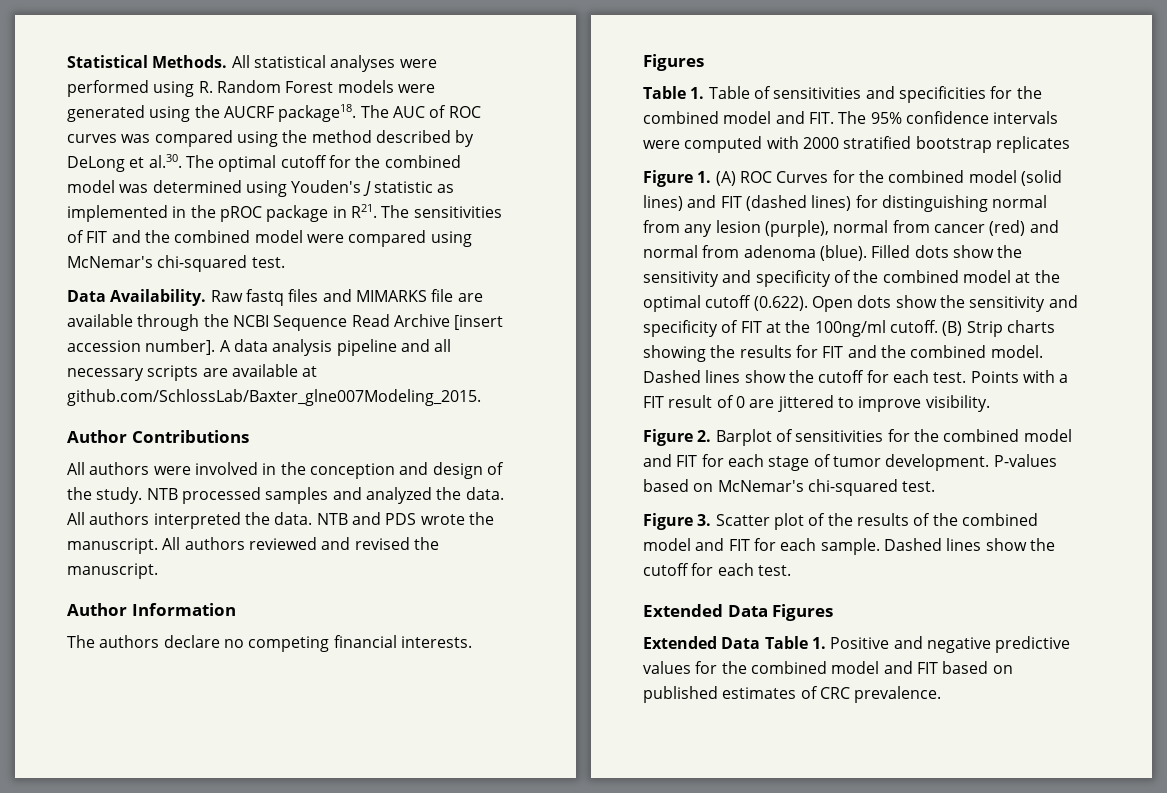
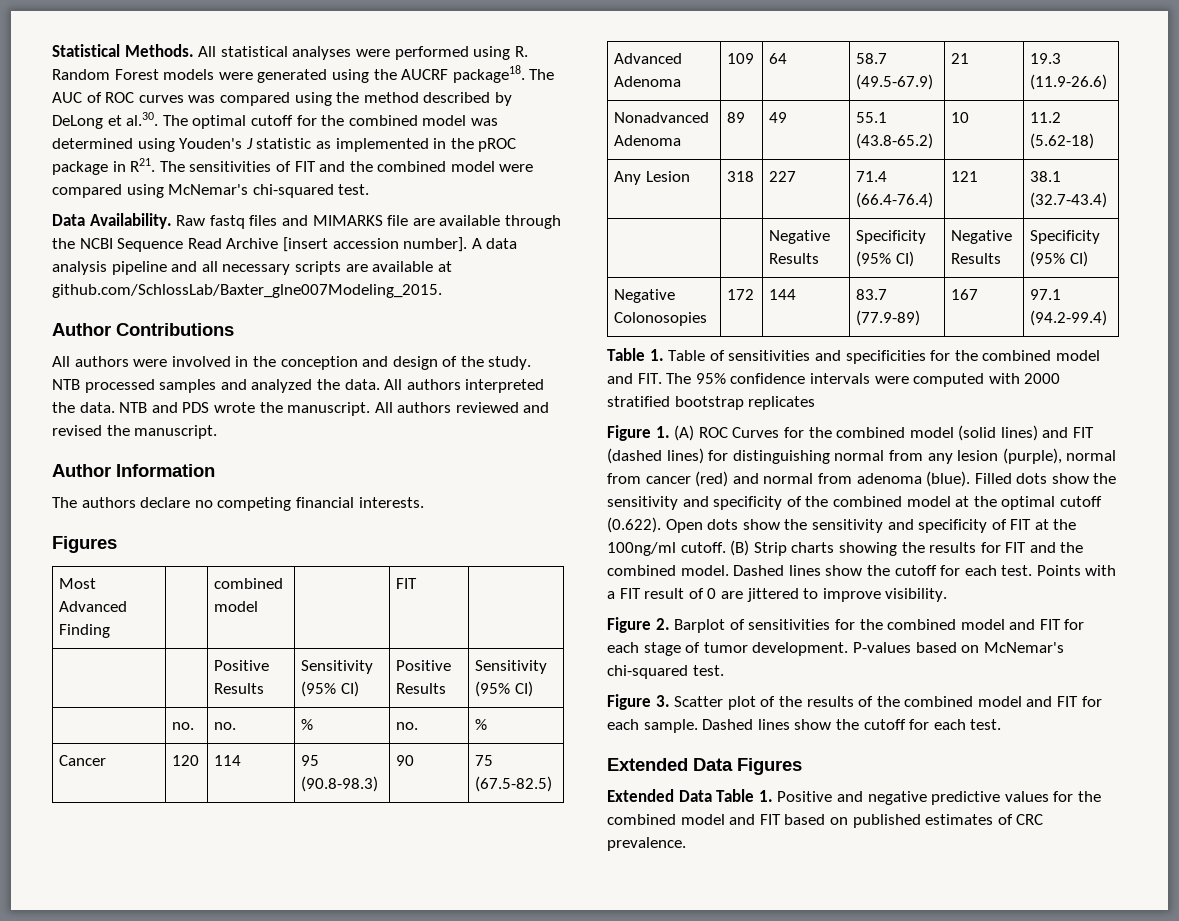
+ Most Advanced Finding | | combined model | | FIT |
+ | | Positive Results | Sensitivity (95% CI) | Positive Results | Sensitivity (95% CI)
+ | no. | no. | % | no. | %
+ Cancer | 120 | 114 | 95 (90.8-98.3) | 90 | 75 (67.5-82.5)
+ Advanced Adenoma | 109 | 64 | 58.7 (49.5-67.9) | 21 | 19.3 (11.9-26.6)
+ Nonadvanced Adenoma | 89 | 49 | 55.1 (43.8-65.2) | 10 | 11.2 (5.62-18)
+ Any Lesion | 318 | 227 | 71.4 (66.4-76.4) | 121 | 38.1 (32.7-43.4)
+ | | Negative Results | Specificity (95% CI) | Negative Results | Specificity (95% CI)
+ Negative Colonosopies | 172 | 144 | 83.7 (77.9-89) | 167 | 97.1 (94.2-99.4)

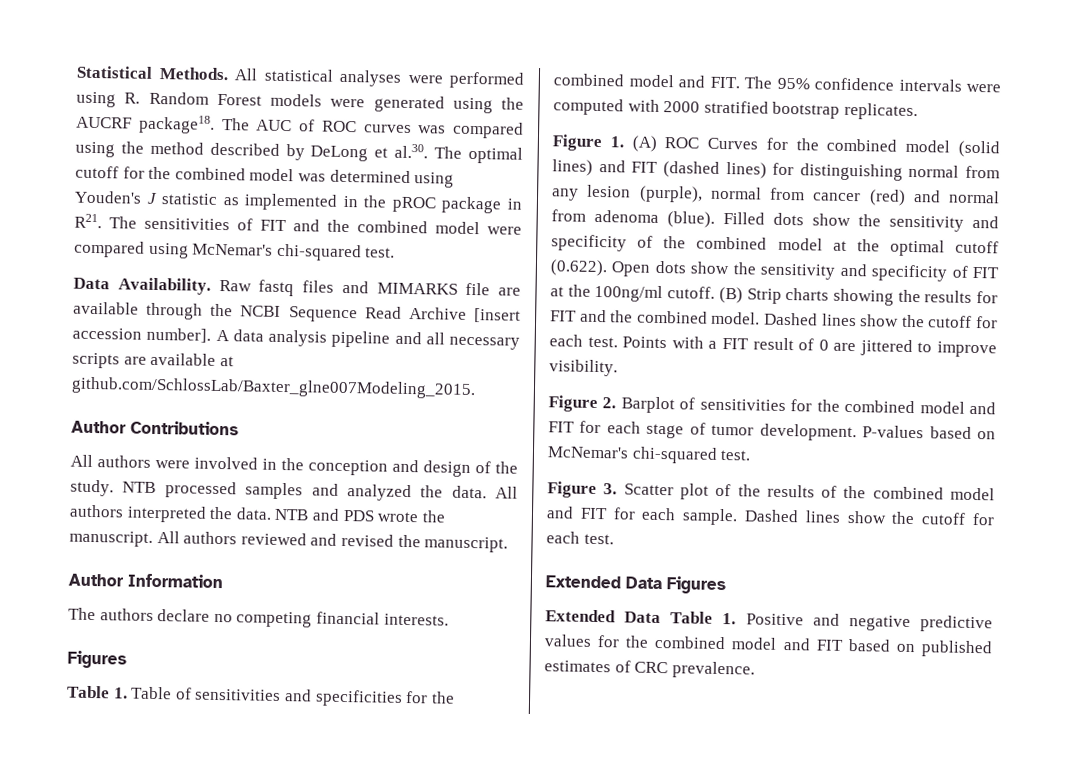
- Most Advanced Finding | | combined model | | FIT |
- | | Positive Results | Sensitivity (95% CI) | Positive Results | Sensitivity (95% CI)
- | no. | no. | % | no. | %
- Cancer | 120 | 114 | 95 (90.8-98.3) | 90 | 75 (67.5-82.5)
- Advanced Adenoma | 109 | 64 | 58.7 (49.5-67.9) | 21 | 19.3 (11.9-26.6)
- Nonadvanced Adenoma | 89 | 49 | 55.1 (43.8-65.2) | 10 | 11.2 (5.62-18)
- Any Lesion | 318 | 227 | 71.4 (66.4-76.4) | 121 | 38.1 (32.7-43.4)
- | | Negative Results | Specificity (95% CI) | Negative Results | Specificity (95% CI)
- Negative Colonosopies | 172 | 144 | 83.7 (77.9-89) | 167 | 97.1 (94.2-99.4)
- Table 1. Table of sensitivities and specificities for the combined model and FIT. The 95% confidence intervals were computed with 2000 stratified bootstrap replicates
+ Table 1. Table of sensitivities and specificities for the combined model and FIT. The 95% confidence intervals were computed with 2000 stratified bootstrap replicates.

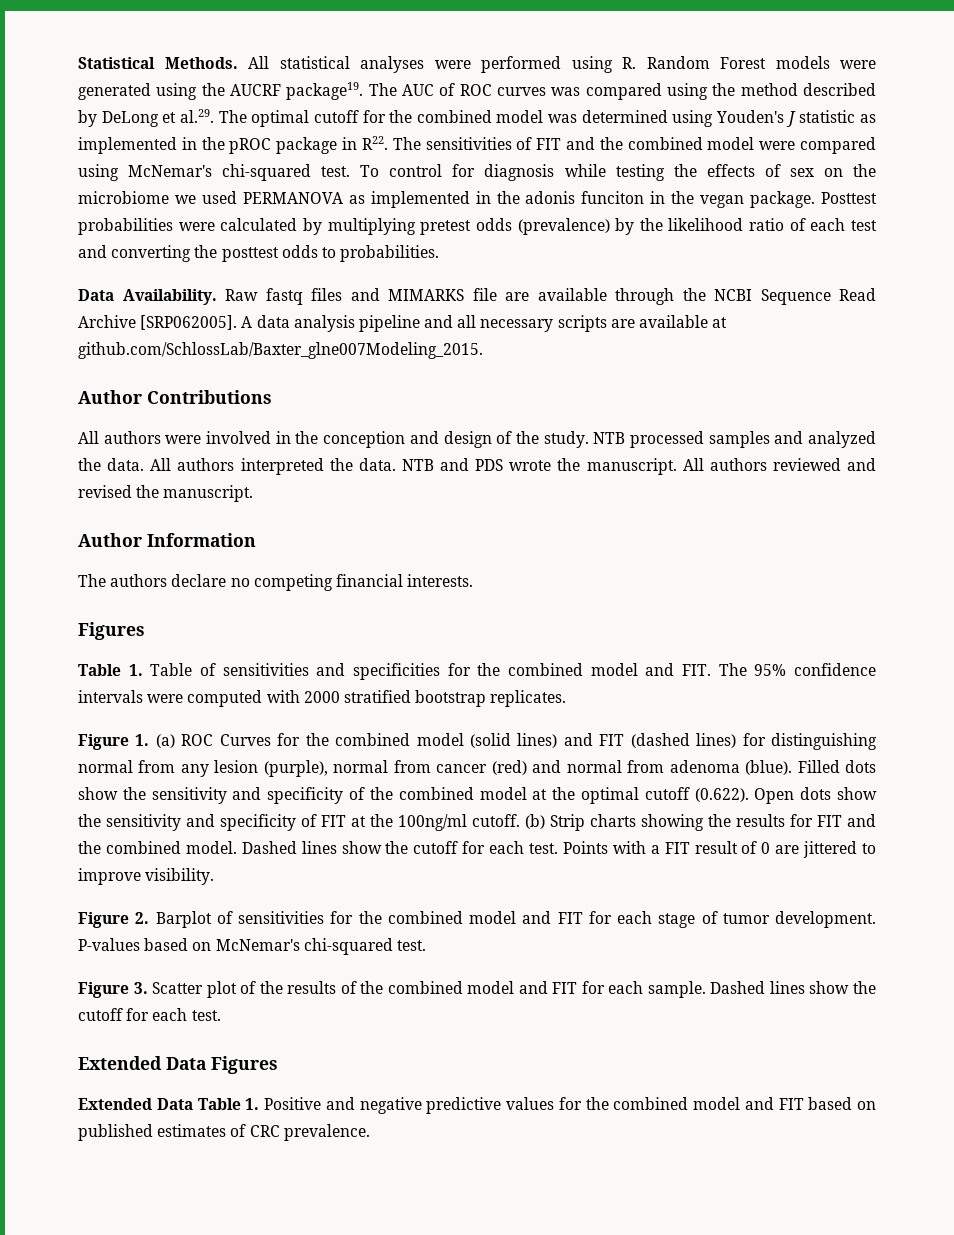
- All statistical analyses were performed using R. Random Forest models were generated using the AUCRF package18.
+ All statistical analyses were performed using R. Random Forest models were generated using the AUCRF package19.
- The AUC of ROC curves was compared using the method described by DeLong et al.30. The optimal cutoff for the combined model was determined using Youden's J statistic as implemented in the pROC package in R21. The sensitivities of FIT and the combined model were compared using McNemar's chi-squared test.
+ The AUC of ROC curves was compared using the method described by DeLong et al.29. The optimal cutoff for the combined model was determined using Youden's J statistic as implemented in the pROC package in R22. The sensitivities of FIT and the combined model were compared using McNemar's chi-squared test. To control for diagnosis while testing the effects of sex on the microbiome we used PERMANOVA as implemented in the adonis funciton in the vegan package. Posttest probabilities were calculated by multiplying pretest odds (prevalence) by the likelihood ratio of each test and converting the posttest odds to probabilities.
- Raw fastq files and MIMARKS file are available through the NCBI Sequence Read Archive [insert accession number].
+ Raw fastq files and MIMARKS file are available through the NCBI Sequence Read Archive [SRP062005].
- Figure 1. (A) ROC Curves for the combined model (solid lines) and FIT (dashed lines) for distinguishing normal from any lesion (purple), normal from cancer (red) and normal from adenoma (blue).
+ Figure 1. (a) ROC Curves for the combined model (solid lines) and FIT (dashed lines) for distinguishing normal from any lesion (purple), normal from cancer (red) and normal from adenoma (blue).
- (B) Strip charts showing the results for FIT and the combined model.
+ (b) Strip charts showing the results for FIT and the combined model.

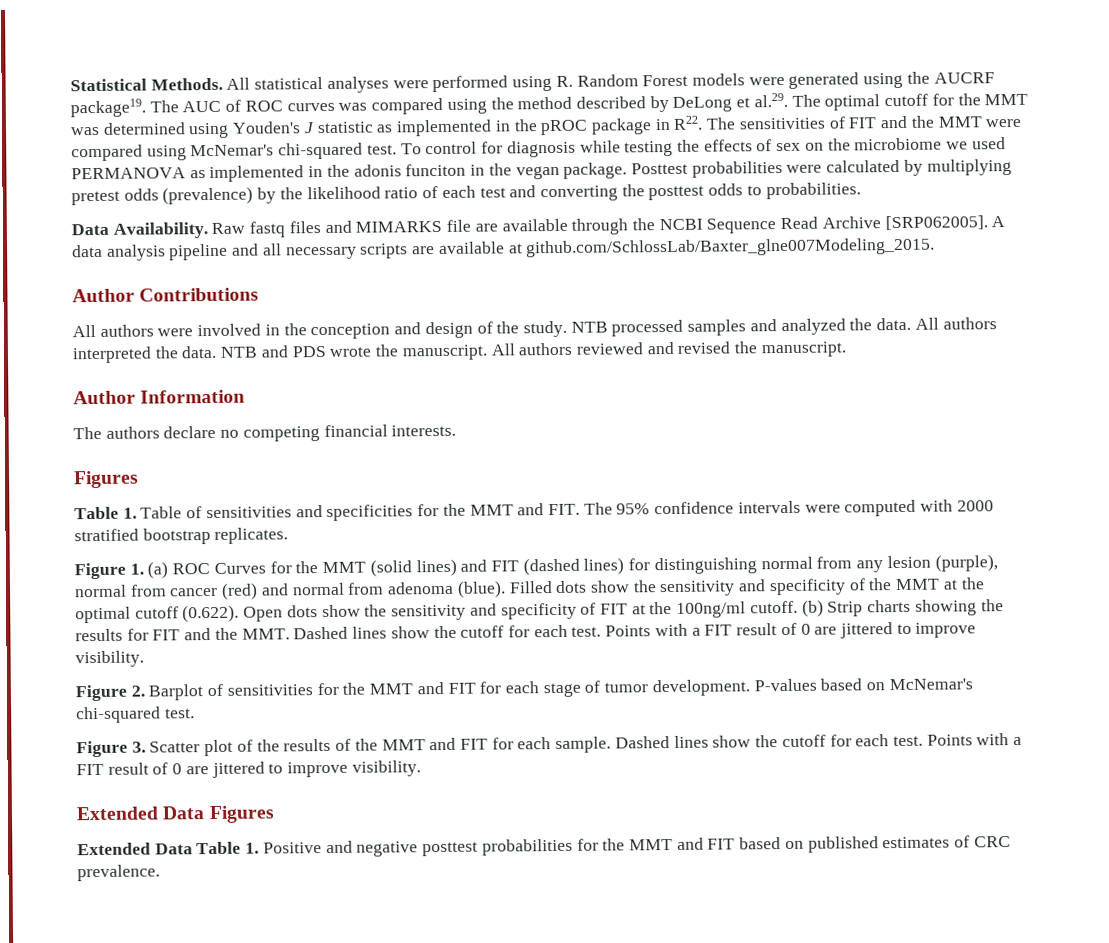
- The AUC of ROC curves was compared using the method described by DeLong et al.29. The optimal cutoff for the combined model was determined using Youden's J statistic as implemented in the pROC package in R22. The sensitivities of FIT and the combined model were compared using McNemar's chi-squared test.
+ The AUC of ROC curves was compared using the method described by DeLong et al.29. The optimal cutoff for the MMT was determined using Youden's J statistic as implemented in the pROC package in R22. The sensitivities of FIT and the MMT were compared using McNemar's chi-squared test.
- Table 1. Table of sensitivities and specificities for the combined model and FIT. The 95% confidence intervals were computed with 2000 stratified bootstrap replicates.
+ Table 1. Table of sensitivities and specificities for the MMT and FIT. The 95% confidence intervals were computed with 2000 stratified bootstrap replicates.
- Figure 1. (a) ROC Curves for the combined model (solid lines) and FIT (dashed lines) for distinguishing normal from any lesion (purple), normal from cancer (red) and normal from adenoma (blue).
+ Figure 1. (a) ROC Curves for the MMT (solid lines) and FIT (dashed lines) for distinguishing normal from any lesion (purple), normal from cancer (red) and normal from adenoma (blue).
- Filled dots show the sensitivity and specificity of the combined model at the optimal cutoff (0.622). Open dots show the sensitivity and specificity of FIT at the 100ng/ml cutoff.
+ Filled dots show the sensitivity and specificity of the MMT at the optimal cutoff (0.622). Open dots show the sensitivity and specificity of FIT at the 100ng/ml cutoff.
- (b) Strip charts showing the results for FIT and the combined model. Dashed lines show the cutoff for each test.
+ (b) Strip charts showing the results for FIT and the MMT. Dashed lines show the cutoff for each test.
- Figure 2. Barplot of sensitivities for the combined model and FIT for each stage of tumor development.
+ Figure 2. Barplot of sensitivities for the MMT and FIT for each stage of tumor development.
- Figure 3. Scatter plot of the results of the combined model and FIT for each sample. Dashed lines show the cutoff for each test.
+ Figure 3. Scatter plot of the results of the MMT and FIT for each sample. Dashed lines show the cutoff for each test. Points with a FIT result of 0 are jittered to improve visibility.
- Extended Data Table 1. Positive and negative predictive values for the combined model and FIT based on published estimates of CRC prevalence.
+ Extended Data Table 1. Positive and negative posttest probabilities for the MMT and FIT based on published estimates of CRC prevalence.

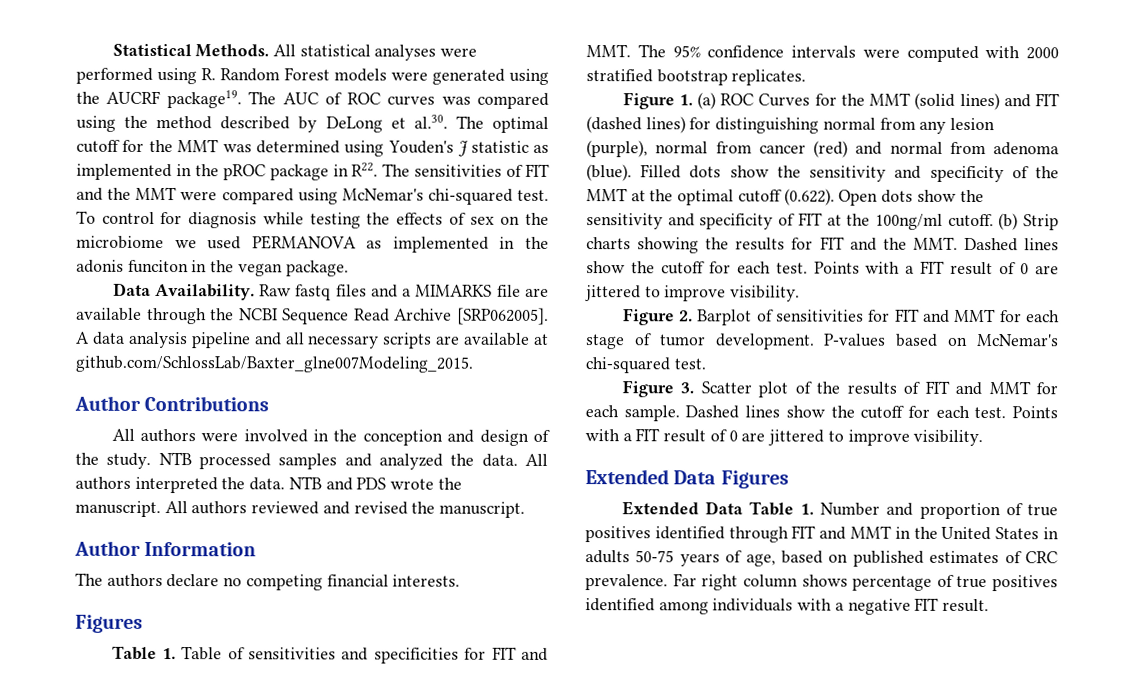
- The AUC of ROC curves was compared using the method described by DeLong et al.29. The optimal cutoff for the MMT was determined using Youden's J statistic as implemented in the pROC package in R22. The sensitivities of FIT and the MMT were compared using McNemar's chi-squared test.
+ The AUC of ROC curves was compared using the method described by DeLong et al.30. The optimal cutoff for the MMT was determined using Youden's J statistic as implemented in the pROC package in R22. The sensitivities of FIT and the MMT were compared using McNemar's chi-squared test.
- Posttest probabilities were calculated by multiplying pretest odds (prevalence) by the likelihood ratio of each test and converting the posttest odds to probabilities.
- Raw fastq files and MIMARKS file are available through the NCBI Sequence Read Archive [SRP062005].
+ Raw fastq files and a MIMARKS file are available through the NCBI Sequence Read Archive [SRP062005].
- Table 1. Table of sensitivities and specificities for the MMT and FIT. The 95% confidence intervals were computed with 2000 stratified bootstrap replicates.
+ Table 1. Table of sensitivities and specificities for FIT and MMT. The 95% confidence intervals were computed with 2000 stratified bootstrap replicates.
- Figure 2. Barplot of sensitivities for the MMT and FIT for each stage of tumor development.
+ Figure 2. Barplot of sensitivities for FIT and MMT for each stage of tumor development.
- Figure 3. Scatter plot of the results of the MMT and FIT for each sample.
+ Figure 3. Scatter plot of the results of FIT and MMT for each sample.
- Extended Data Table 1. Positive and negative posttest probabilities for the MMT and FIT based on published estimates of CRC prevalence.
+ Extended Data Table 1. Number and proportion of true positives identified through FIT and MMT in the United States in adults 50-75 years of age, based on published estimates of CRC prevalence.
+ Far right column shows percentage of true positives identified among individuals with a negative FIT result.

